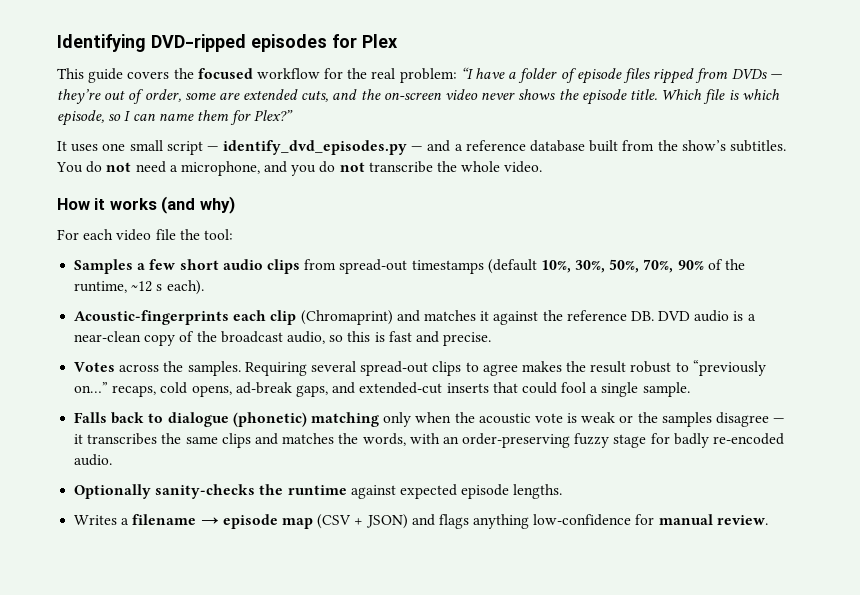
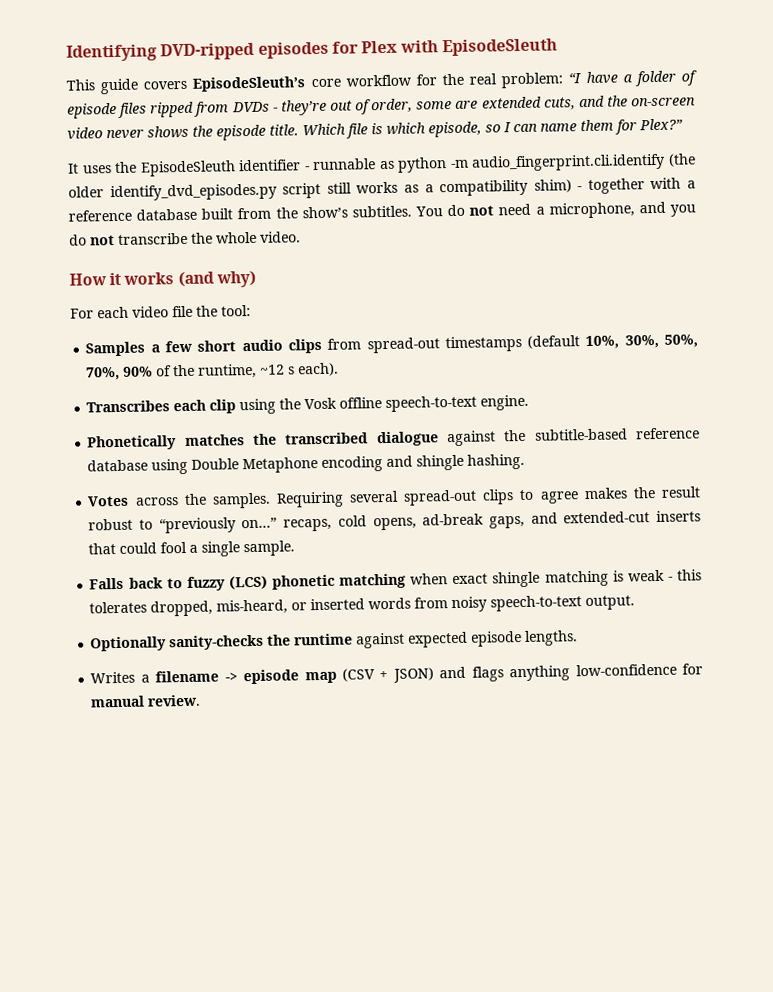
- Identifying DVD-ripped episodes for Plex
+ Identifying DVD-ripped episodes for Plex with EpisodeSleuth
- This guide covers the focused workflow for the real problem: “I have a folder of episode files ripped from DVDs — they’re out of order, some are extended cuts, and the on-screen video never shows the episode title.
+ This guide covers EpisodeSleuth’s core workflow for the real problem: “I have a folder of episode files ripped from DVDs - they’re out of order, some are extended cuts, and the on-screen video never shows the episode title.
- It uses one small script — identify_dvd_episodes.py — and a reference database built from the show’s subtitles.
+ It uses the EpisodeSleuth identifier - runnable as python -m audio_fingerprint.cli.identify (the older identify_dvd_episodes.py script still works as a compatibility shim) - together with a reference database built from the show’s subtitles.
- Acoustic-fingerprints each clip (Chromaprint) and matches it against the reference DB. DVD audio is a near-clean copy of the broadcast audio, so this is fast and precise.
+ Transcribes each clip using the Vosk offline speech-to-text engine.
+ Phonetically matches the transcribed dialogue against the subtitle-based reference database using Double Metaphone encoding and shingle hashing.
- Falls back to dialogue (phonetic) matching only when the acoustic vote is weak or the samples disagree — it transcribes the same clips and matches the words, with an order-preserving fuzzy stage for badly re-encoded audio.
+ Falls back to fuzzy (LCS) phonetic matching when exact shingle matching is weak - this tolerates dropped, mis-heard, or inserted words from noisy speech-to-text output.
- Writes a filename → episode map (CSV + JSON) and flags anything low-confidence for manual review.
+ Writes a filename -> episode map (CSV + JSON) and flags anything low-confidence for manual review.

